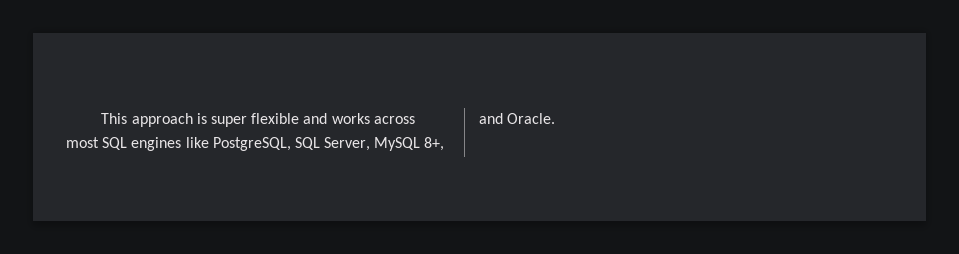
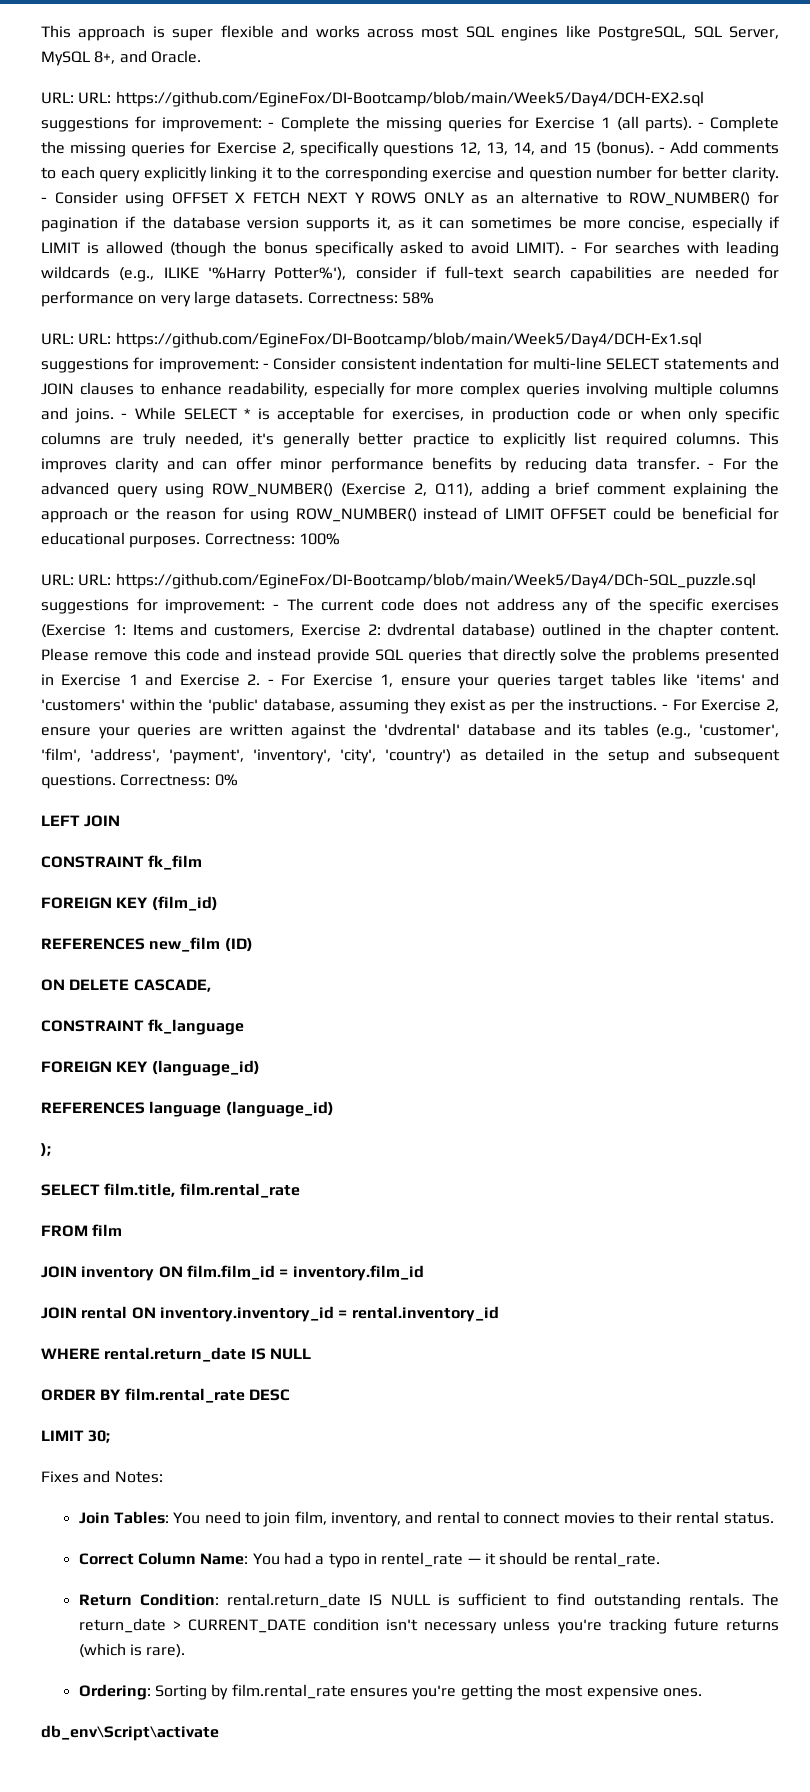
+ URL: URL: https://github.com/EgineFox/DI-Bootcamp/blob/main/Week5/Day4/DCH-EX2.sql suggestions for improvement: - Complete the missing queries for Exercise 1 (all parts). - Complete the missing queries for Exercise 2, specifically questions 12, 13, 14, and 15 (bonus). - Add comments to each query explicitly linking it to the corresponding exercise and question number for better clarity. - Consider using OFFSET X FETCH NEXT Y ROWS ONLY as an alternative to ROW_NUMBER() for pagination if the database version supports it, as it can sometimes be more concise, especially if LIMIT is allowed (though the bonus specifically asked to avoid LIMIT). - For searches with leading wildcards (e.g., ILIKE '%Harry Potter%'), consider if full-text search capabilities are needed for performance on very large datasets. Correctness: 58%
+ URL: URL: https://github.com/EgineFox/DI-Bootcamp/blob/main/Week5/Day4/DCH-Ex1.sql suggestions for improvement: - Consider consistent indentation for multi-line SELECT statements and JOIN clauses to enhance readability, especially for more complex queries involving multiple columns and joins. - While SELECT * is acceptable for exercises, in production code or when only specific columns are truly needed, it's generally better practice to explicitly list required columns. This improves clarity and can offer minor performance benefits by reducing data transfer. - For the advanced query using ROW_NUMBER() (Exercise 2, Q11), adding a brief comment explaining the approach or the reason for using ROW_NUMBER() instead of LIMIT OFFSET could be beneficial for educational purposes. Correctness: 100%
+ URL: URL: https://github.com/EgineFox/DI-Bootcamp/blob/main/Week5/Day4/DCh-SQL_puzzle.sql suggestions for improvement: - The current code does not address any of the specific exercises (Exercise 1: Items and customers, Exercise 2: dvdrental database) outlined in the chapter content. Please remove this code and instead provide SQL queries that directly solve the problems presented in Exercise 1 and Exercise 2. - For Exercise 1, ensure your queries target tables like 'items' and 'customers' within the 'public' database, assuming they exist as per the instructions. - For Exercise 2, ensure your queries are written against the 'dvdrental' database and its tables (e.g., 'customer', 'film', 'address', 'payment', 'inventory', 'city', 'country') as detailed in the setup and subsequent questions. Correctness: 0%
+ LEFT JOIN
+ CONSTRAINT fk_film
+ FOREIGN KEY (film_id)
+ REFERENCES new_film (ID)
+ ON DELETE CASCADE,
+ CONSTRAINT fk_language
+ FOREIGN KEY (language_id)
+ REFERENCES language (language_id)
+ );
+ SELECT film.title, film.rental_rate
+ FROM film
+ JOIN inventory ON film.film_id = inventory.film_id
+ JOIN rental ON inventory.inventory_id = rental.inventory_id
+ WHERE rental.return_date IS NULL
+ ORDER BY film.rental_rate DESC
+ LIMIT 30;
+ Fixes and Notes:
+ Join Tables: You need to join film, inventory, and rental to connect movies to their rental status.
+ Correct Column Name: You had a typo in rentel_rate — it should be rental_rate.
+ Return Condition: rental.return_date IS NULL is sufficient to find outstanding rentals. The return_date > CURRENT_DATE condition isn't necessary unless you're tracking future returns (which is rare).
+ Ordering: Sorting by film.rental_rate ensures you're getting the most expensive ones.
+ db_env\Script\activate

